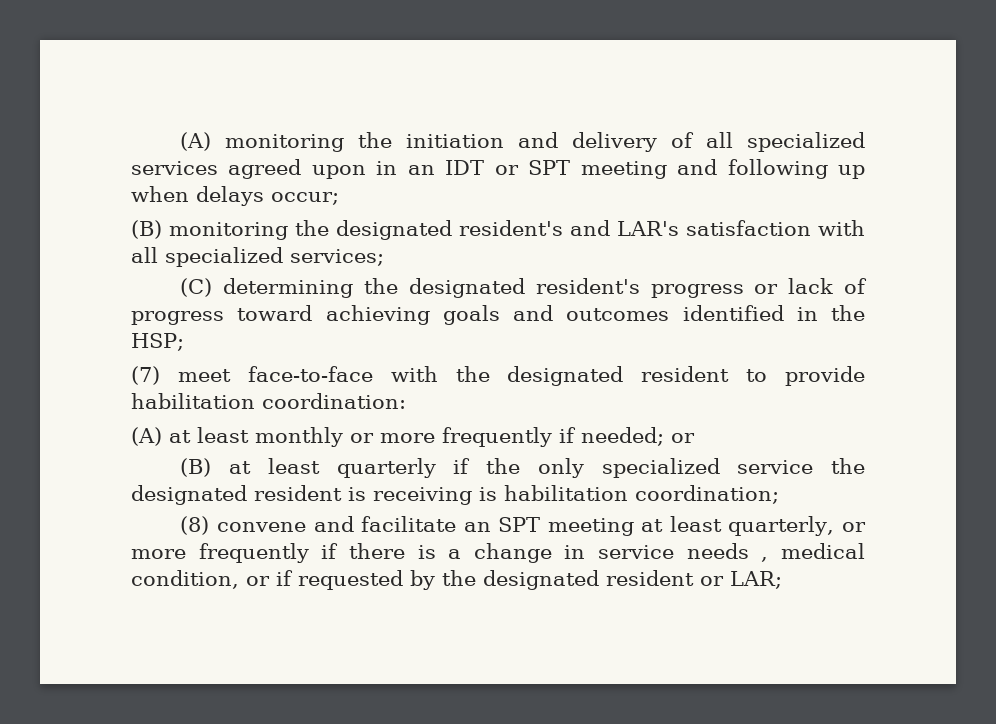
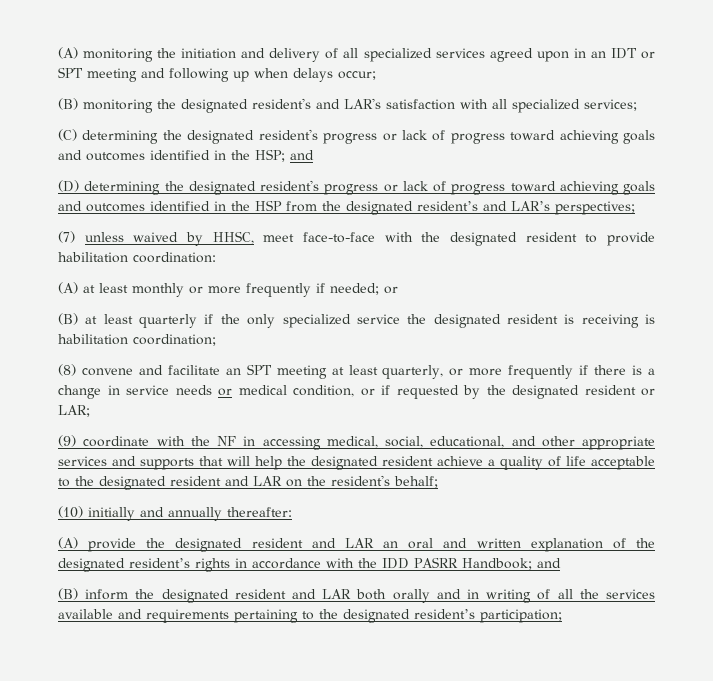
- (C) determining the designated resident's progress or lack of progress toward achieving goals and outcomes identified in the HSP;
- (7) meet face-to-face with the designated resident to provide habilitation coordination:
+ (C) determining the designated resident's progress or lack of progress toward achieving goals and outcomes identified in the HSP; and
+ (D) determining the designated resident's progress or lack of progress toward achieving goals and outcomes identified in the HSP from the designated resident’s and LAR’s perspectives;
+ (7) unless waived by HHSC, meet face-to-face with the designated resident to provide habilitation coordination:
- (8) convene and facilitate an SPT meeting at least quarterly, or more frequently if there is a change in service needs , medical condition, or if requested by the designated resident or LAR;
+ (8) convene and facilitate an SPT meeting at least quarterly, or more frequently if there is a change in service needs or medical condition, or if requested by the designated resident or LAR;
+ (9) coordinate with the NF in accessing medical, social, educational, and other appropriate services and supports that will help the designated resident achieve a quality of life acceptable to the designated resident and LAR on the resident's behalf;
+ (10) initially and annually thereafter:
+ (A) provide the designated resident and LAR an oral and written explanation of the designated resident’s rights in accordance with the IDD PASRR Handbook; and
+ (B) inform the designated resident and LAR both orally and in writing of all the services available and requirements pertaining to the designated resident’s participation;

